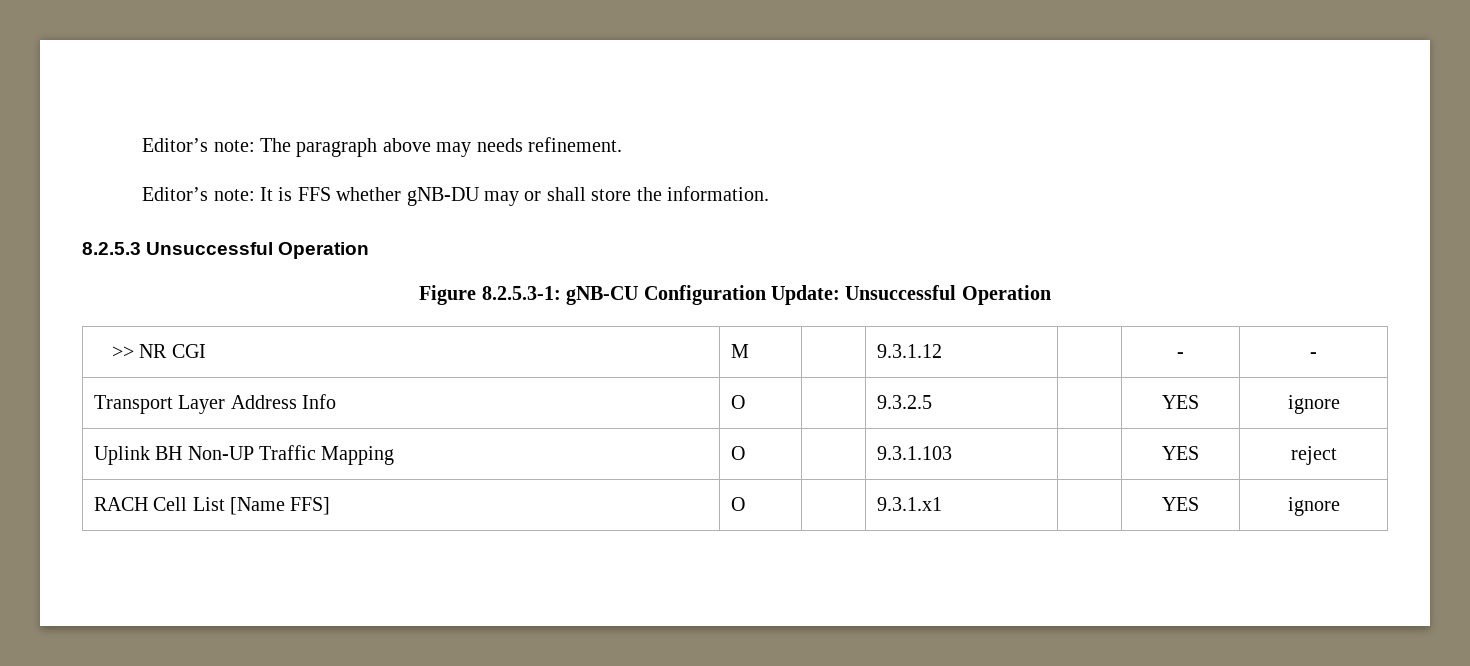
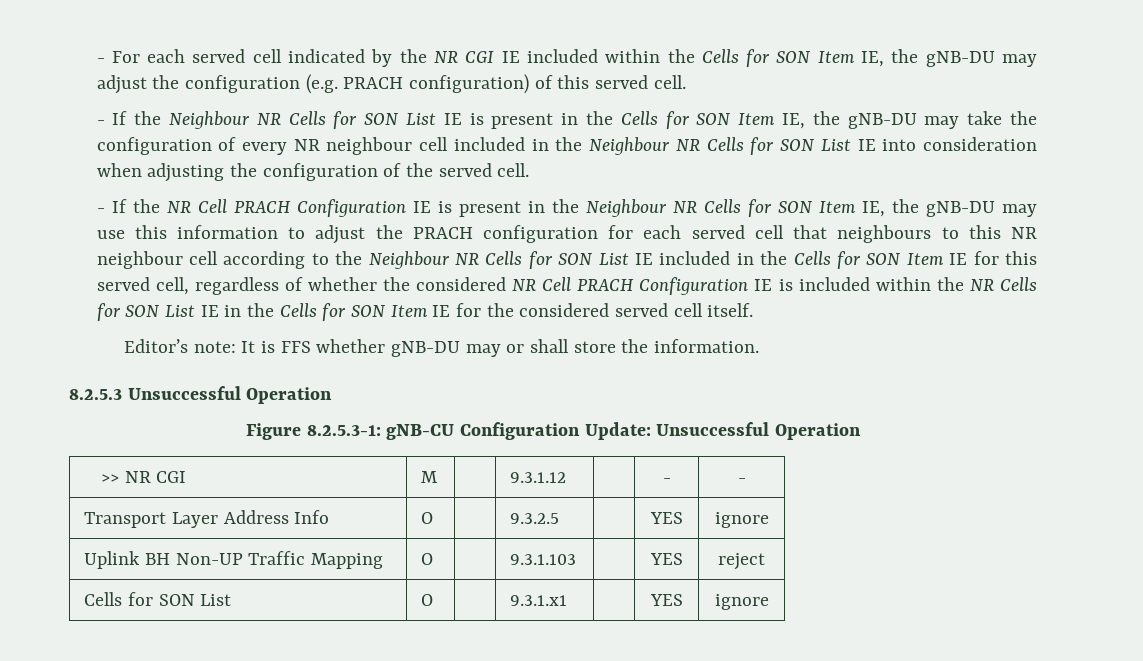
- Editor’s note: The paragraph above may needs refinement.
+ - For each served cell indicated by the NR CGI IE included within the Cells for SON Item IE, the gNB-DU may adjust the configuration (e.g. PRACH configuration) of this served cell.
+ - If the Neighbour NR Cells for SON List IE is present in the Cells for SON Item IE, the gNB-DU may take the configuration of every NR neighbour cell included in the Neighbour NR Cells for SON List IE into consideration when adjusting the configuration of the served cell.
+ - If the NR Cell PRACH Configuration IE is present in the Neighbour NR Cells for SON Item IE, the gNB-DU may use this information to adjust the PRACH configuration for each served cell that neighbours to this NR neighbour cell according to the Neighbour NR Cells for SON List IE included in the Cells for SON Item IE for this served cell, regardless of whether the considered NR Cell PRACH Configuration IE is included within the NR Cells for SON List IE in the Cells for SON Item IE for the considered served cell itself.
- RACH Cell List [Name FFS] | O | | 9.3.1.x1 | | YES | ignore
+ Cells for SON List | O | | 9.3.1.x1 | | YES | ignore

